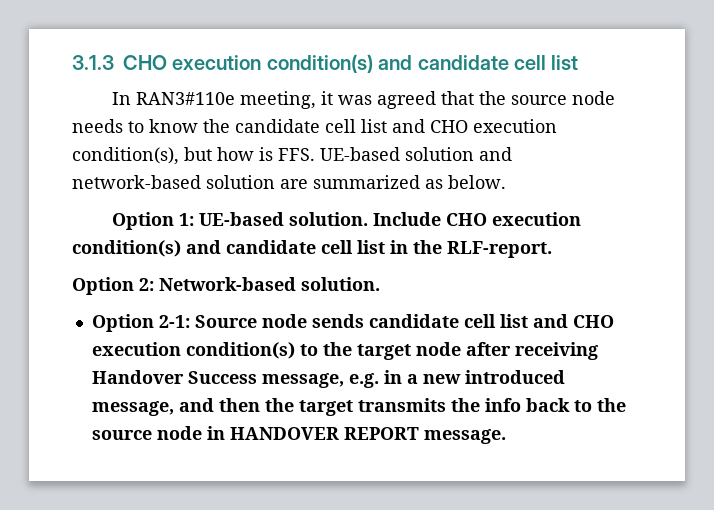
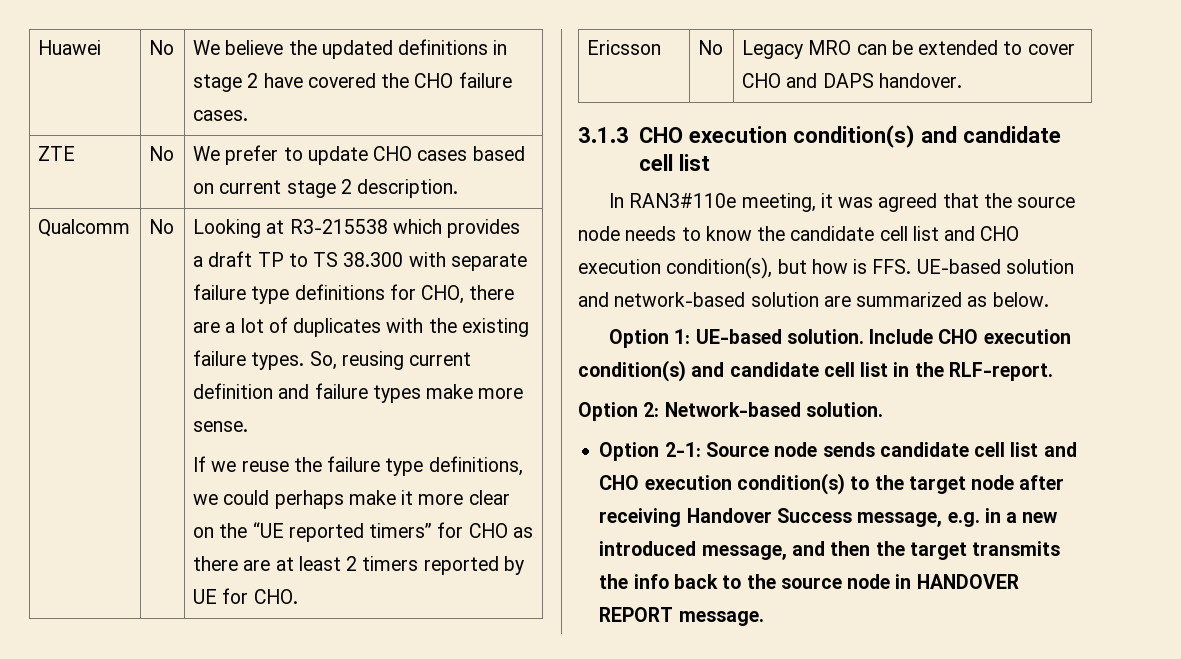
+ Huawei | No | We believe the updated definitions in stage 2 have covered the CHO failure cases.
+ ZTE | No | We prefer to update CHO cases based on current stage 2 description.
+ Qualcomm | No | Looking at R3-215538 which provides a draft TP to TS 38.300 with separate failure type definitions for CHO, there are a lot of duplicates with the existing failure types. So, reusing current definition and failure types make more sense.
+ If we reuse the failure type definitions, we could perhaps make it more clear on the “UE reported timers” for CHO as there are at least 2 timers reported by UE for CHO.
+ Ericsson | No | Legacy MRO can be extended to cover CHO and DAPS handover.

